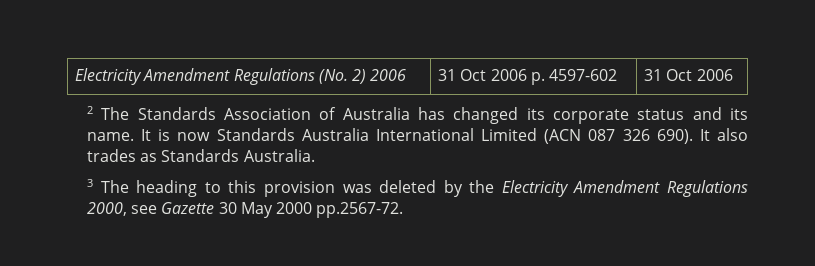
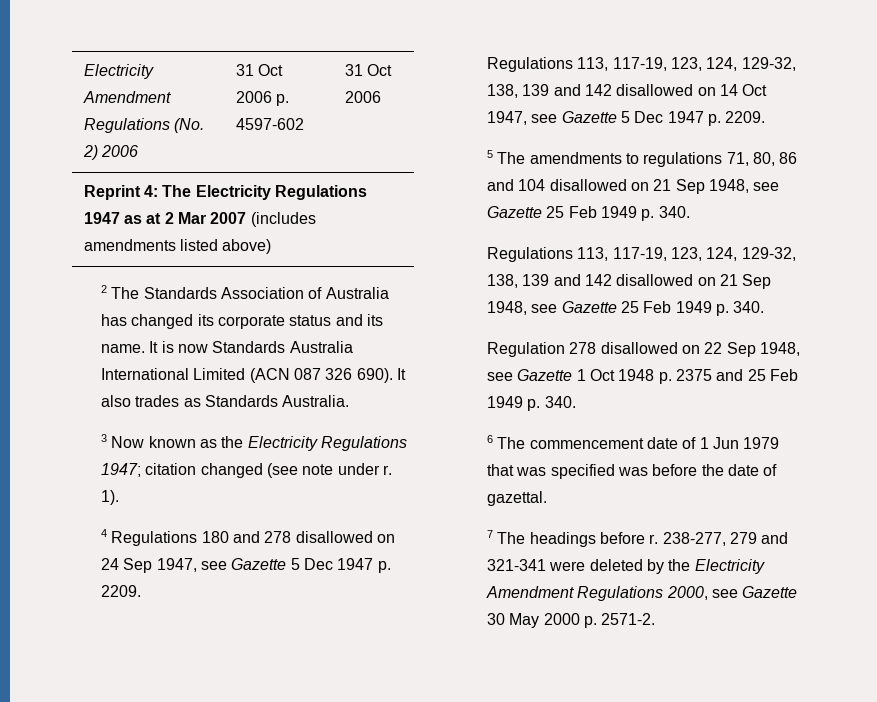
+ Reprint 4: The Electricity Regulations 1947 as at 2 Mar 2007 (includes amendments listed above)
- 3 The heading to this provision was deleted by the Electricity Amendment Regulations 2000, see Gazette 30 May 2000 pp.2567-72.
+ 3 Now known as the Electricity Regulations 1947; citation changed (see note under r. 1).
+ 4 Regulations 180 and 278 disallowed on 24 Sep 1947, see Gazette 5 Dec 1947 p. 2209.
+ Regulations 113, 117-19, 123, 124, 129-32, 138, 139 and 142 disallowed on 14 Oct 1947, see Gazette 5 Dec 1947 p. 2209.
+ 5 The amendments to regulations 71, 80, 86 and 104 disallowed on 21 Sep 1948, see Gazette 25 Feb 1949 p. 340.
+ Regulations 113, 117-19, 123, 124, 129-32, 138, 139 and 142 disallowed on 21 Sep 1948, see Gazette 25 Feb 1949 p. 340.
+ Regulation 278 disallowed on 22 Sep 1948, see Gazette 1 Oct 1948 p. 2375 and 25 Feb 1949 p. 340.
+ 6 The commencement date of 1 Jun 1979 that was specified was before the date of gazettal.
+ 7 The headings before r. 238-277, 279 and 321-341 were deleted by the Electricity Amendment Regulations 2000, see Gazette 30 May 2000 p. 2571-2.

